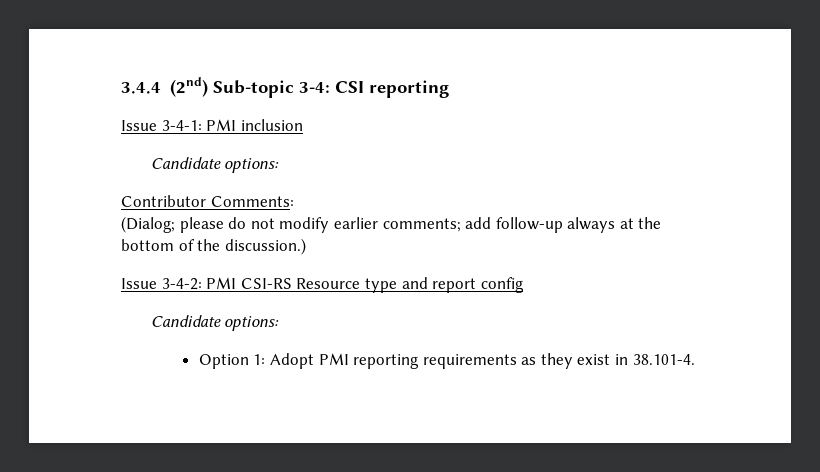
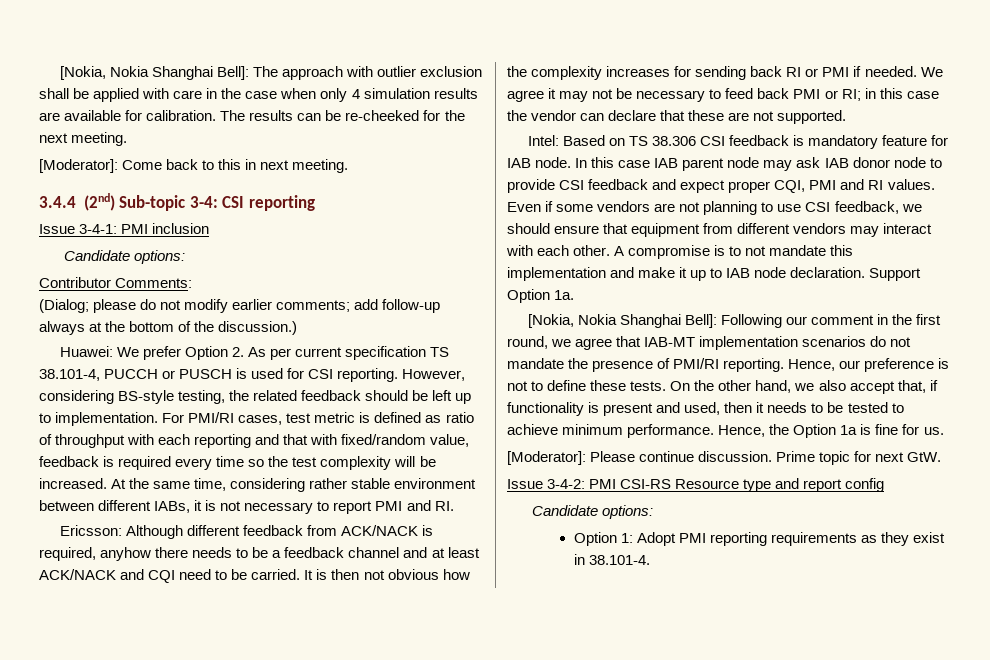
+ [Nokia, Nokia Shanghai Bell]: The approach with outlier exclusion shall be applied with care in the case when only 4 simulation results are available for calibration. The results can be re-cheeked for the next meeting.
+ [Moderator]: Come back to this in next meeting.
+ Huawei: We prefer Option 2. As per current specification TS 38.101-4, PUCCH or PUSCH is used for CSI reporting. However, considering BS-style testing, the related feedback should be left up to implementation. For PMI/RI cases, test metric is defined as ratio of throughput with each reporting and that with fixed/random value, feedback is required every time so the test complexity will be increased. At the same time, considering rather stable environment between different IABs, it is not necessary to report PMI and RI.
+ Ericsson: Although different feedback from ACK/NACK is required, anyhow there needs to be a feedback channel and at least ACK/NACK and CQI need to be carried. It is then not obvious how the complexity increases for sending back RI or PMI if needed. We agree it may not be necessary to feed back PMI or RI; in this case the vendor can declare that these are not supported.
+ Intel: Based on TS 38.306 CSI feedback is mandatory feature for IAB node. In this case IAB parent node may ask IAB donor node to provide CSI feedback and expect proper CQI, PMI and RI values. Even if some vendors are not planning to use CSI feedback, we should ensure that equipment from different vendors may interact with each other. A compromise is to not mandate this implementation and make it up to IAB node declaration. Support Option 1a.
+ [Nokia, Nokia Shanghai Bell]: Following our comment in the first round, we agree that IAB-MT implementation scenarios do not mandate the presence of PMI/RI reporting. Hence, our preference is not to define these tests. On the other hand, we also accept that, if functionality is present and used, then it needs to be tested to achieve minimum performance. Hence, the Option 1a is fine for us.
+ [Moderator]: Please continue discussion. Prime topic for next GtW.

